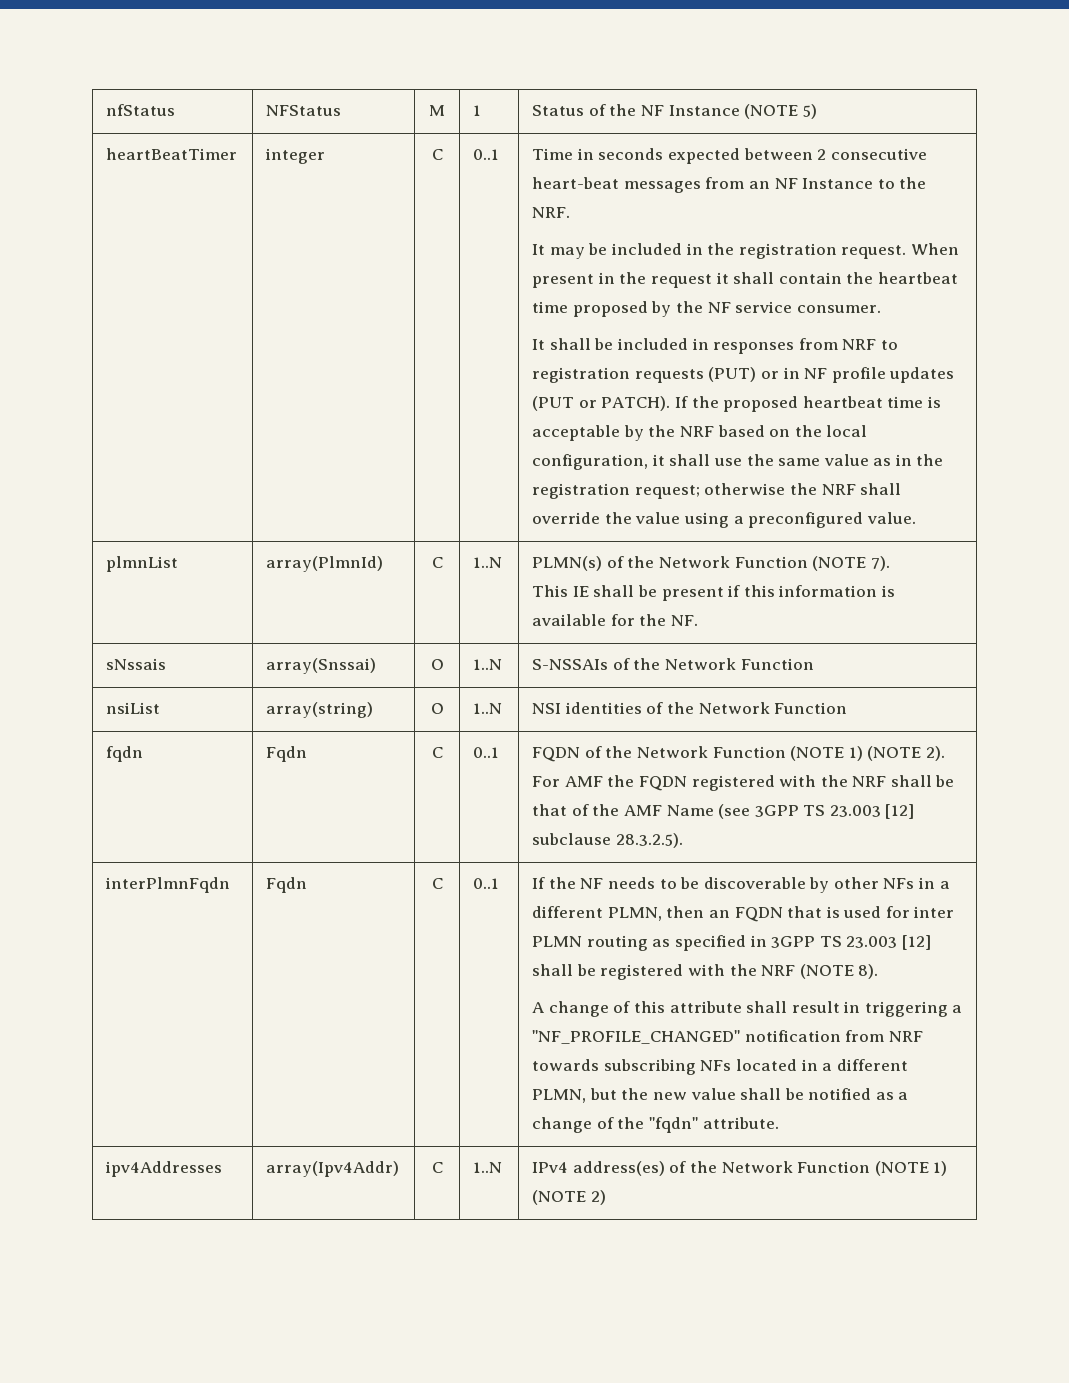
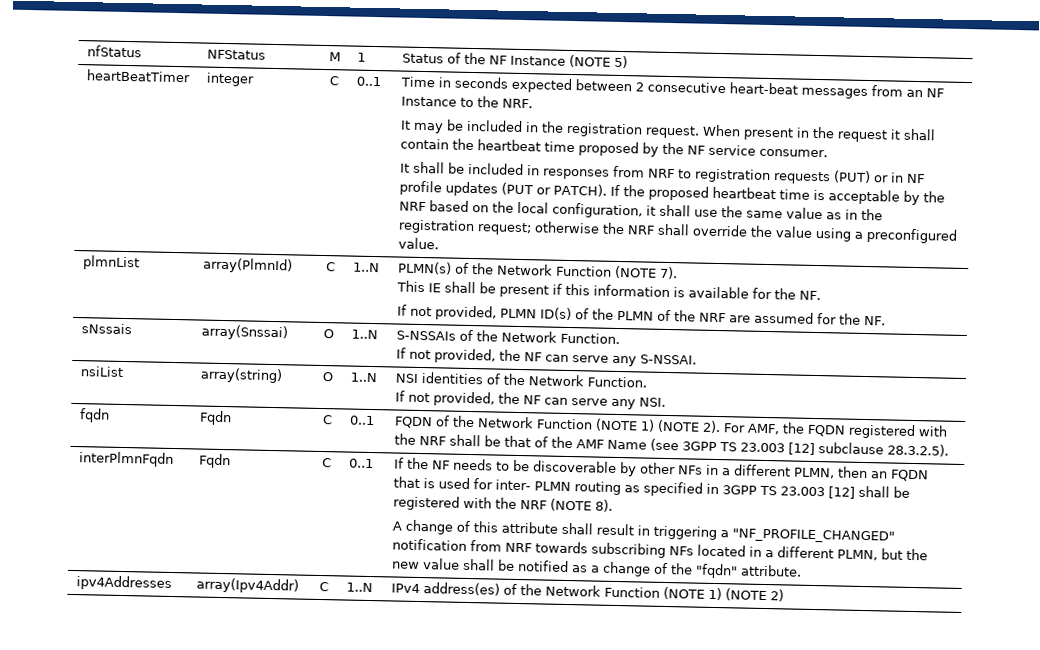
  plmnList | array(PlmnId) | C | 1..N | PLMN(s) of the Network Function (NOTE 7).
  This IE shall be present if this information is available for the NF.
+ If not provided, PLMN ID(s) of the PLMN of the NRF are assumed for the NF.
- sNssais | array(Snssai) | O | 1..N | S-NSSAIs of the Network Function
+ sNssais | array(Snssai) | O | 1..N | S-NSSAIs of the Network Function.
+ If not provided, the NF can serve any S-NSSAI.
- nsiList | array(string) | O | 1..N | NSI identities of the Network Function
+ nsiList | array(string) | O | 1..N | NSI identities of the Network Function.
+ If not provided, the NF can serve any NSI.
- fqdn | Fqdn | C | 0..1 | FQDN of the Network Function (NOTE 1) (NOTE 2). For AMF the FQDN registered with the NRF shall be that of the AMF Name (see 3GPP TS 23.003 [12] subclause 28.3.2.5).
+ fqdn | Fqdn | C | 0..1 | FQDN of the Network Function (NOTE 1) (NOTE 2). For AMF, the FQDN registered with the NRF shall be that of the AMF Name (see 3GPP TS 23.003 [12] subclause 28.3.2.5).
- If the NF needs to be discoverable by other NFs in a different PLMN, then an FQDN that is used for inter PLMN routing as specified in 3GPP TS 23.003 [12] shall be registered with the NRF (NOTE 8).
+ If the NF needs to be discoverable by other NFs in a different PLMN, then an FQDN that is used for inter- PLMN routing as specified in 3GPP TS 23.003 [12] shall be registered with the NRF (NOTE 8).

